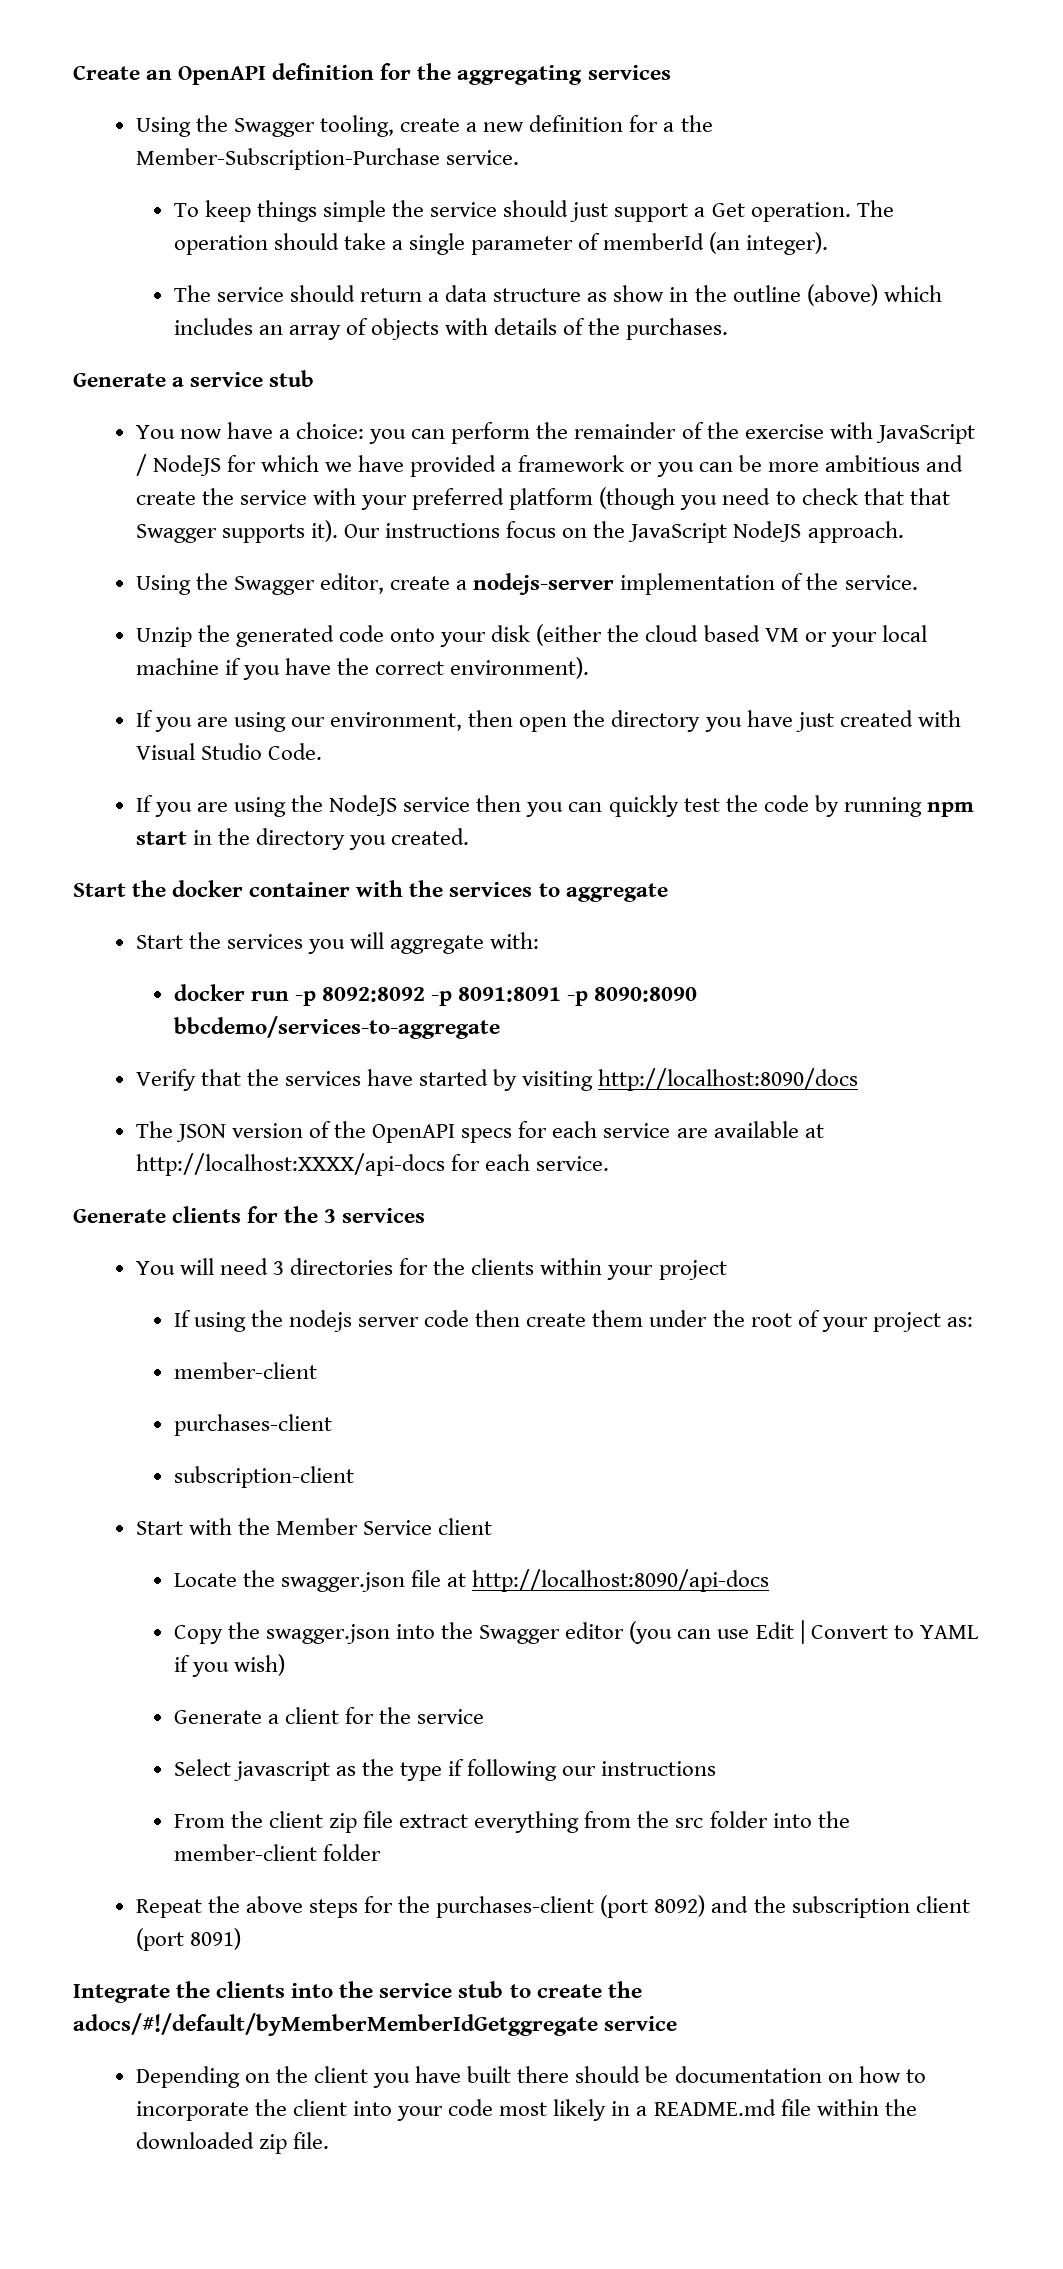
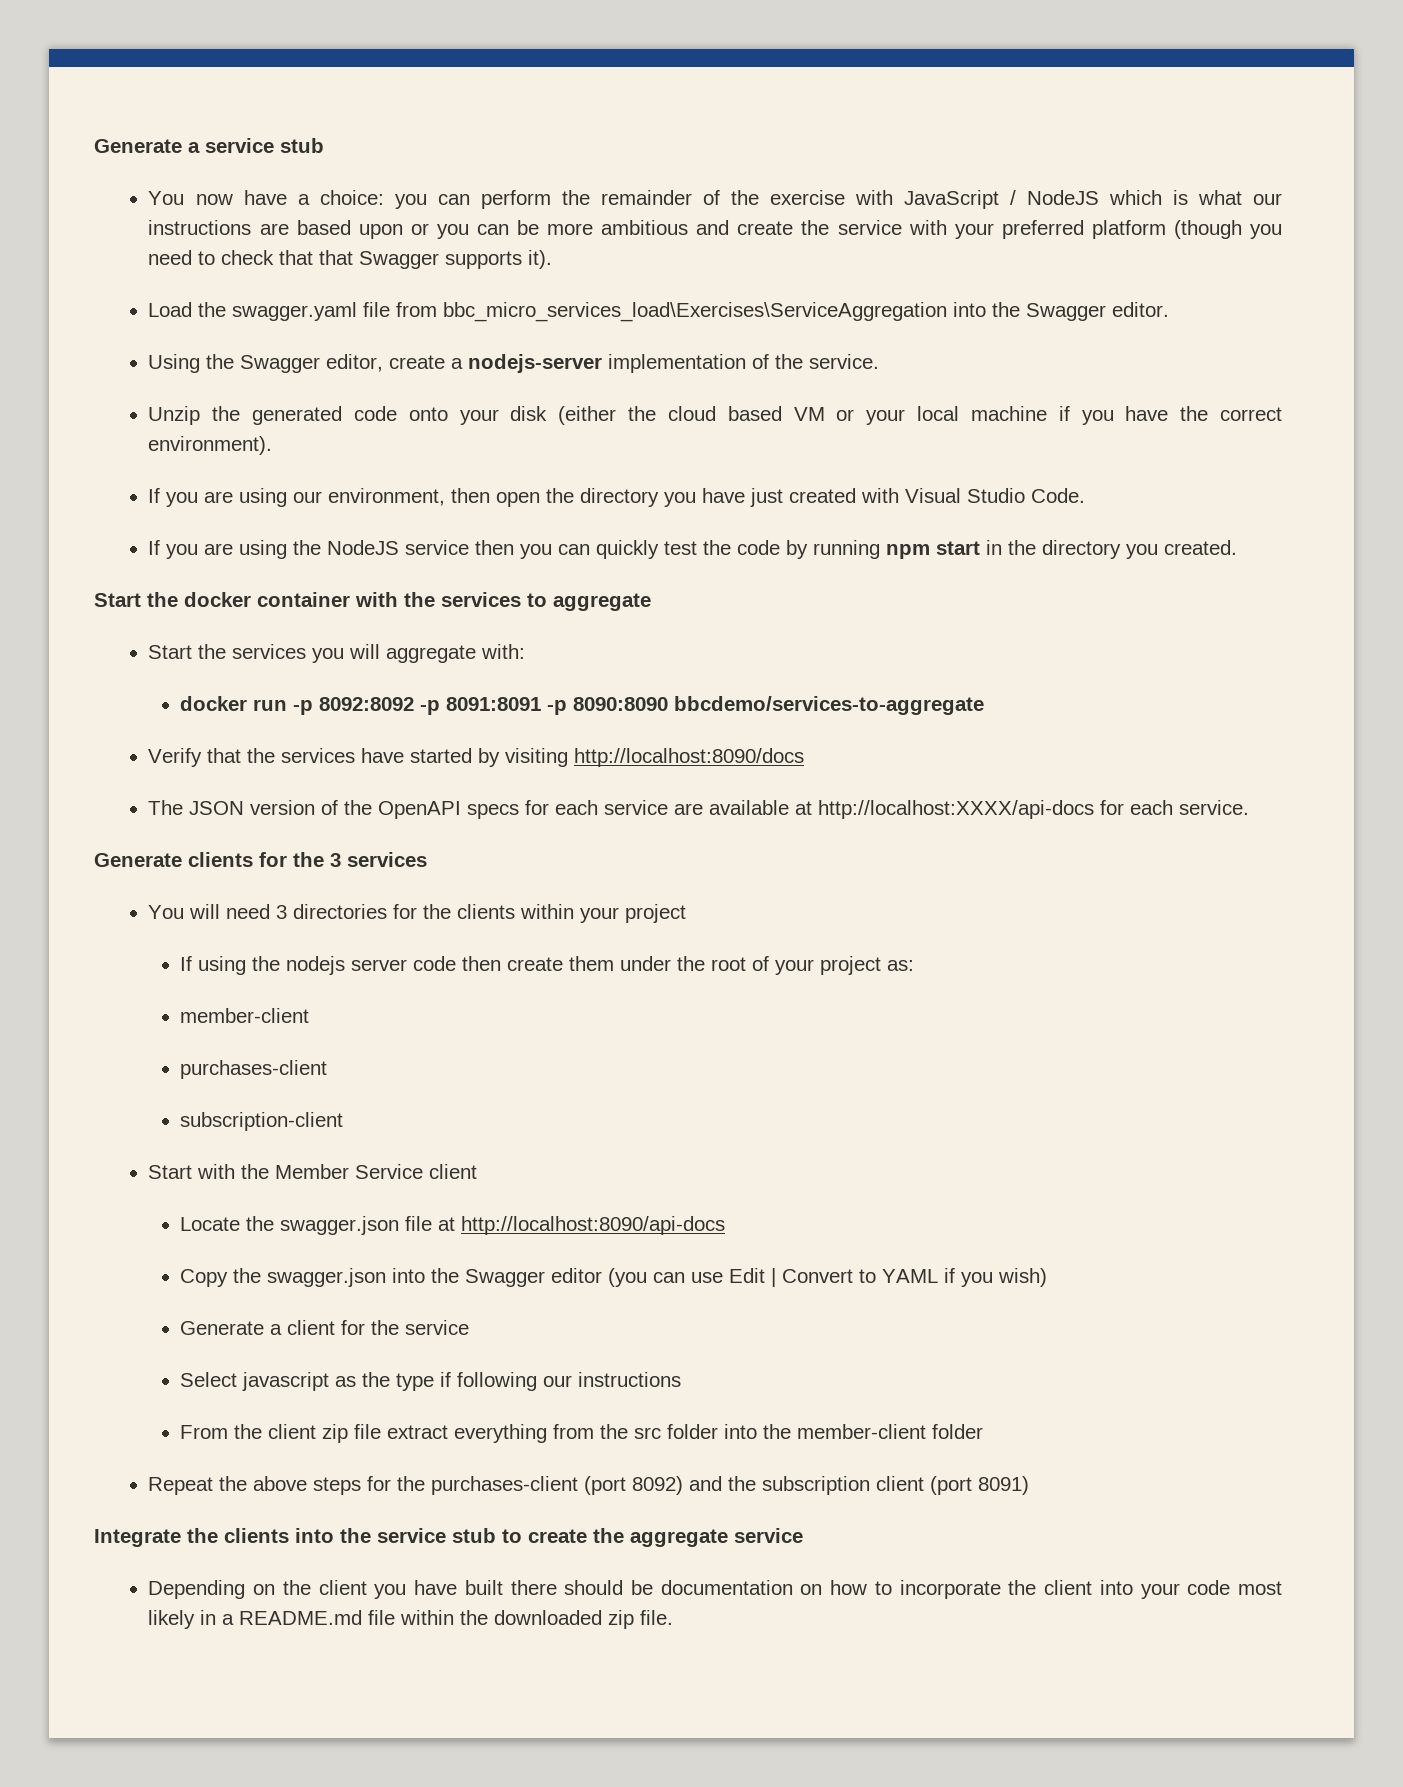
- Create an OpenAPI definition for the aggregating services
- Using the Swagger tooling, create a new definition for a the Member-Subscription-Purchase service.
- To keep things simple the service should just support a Get operation. The operation should take a single parameter of memberId (an integer).
- The service should return a data structure as show in the outline (above) which includes an array of objects with details of the purchases.
- You now have a choice: you can perform the remainder of the exercise with JavaScript / NodeJS for which we have provided a framework or you can be more ambitious and create the service with your preferred platform (though you need to check that that Swagger supports it). Our instructions focus on the JavaScript NodeJS approach.
+ You now have a choice: you can perform the remainder of the exercise with JavaScript / NodeJS which is what our instructions are based upon or you can be more ambitious and create the service with your preferred platform (though you need to check that that Swagger supports it).
+ Load the swagger.yaml file from bbc_micro_services_load\Exercises\ServiceAggregation into the Swagger editor.
- Integrate the clients into the service stub to create the adocs/#!/default/byMemberMemberIdGetggregate service
+ Integrate the clients into the service stub to create the aggregate service

